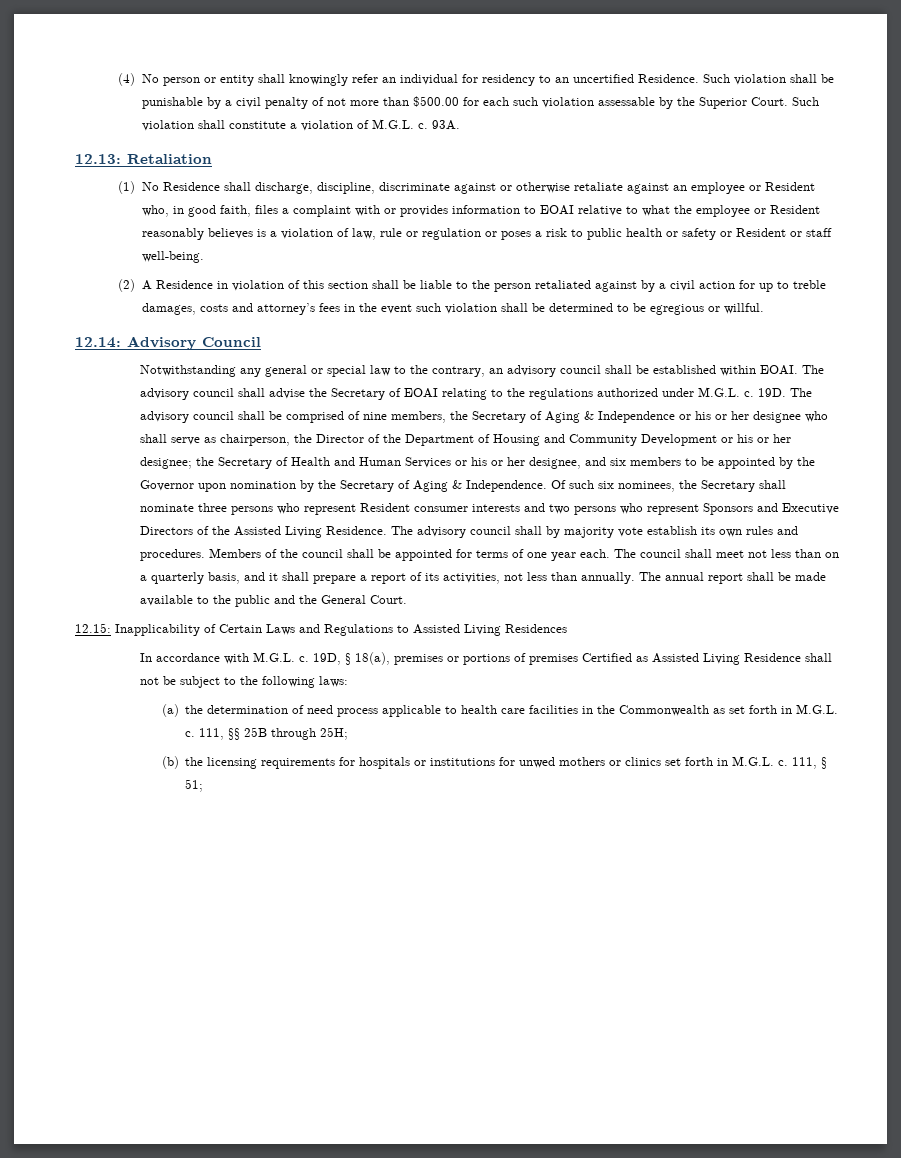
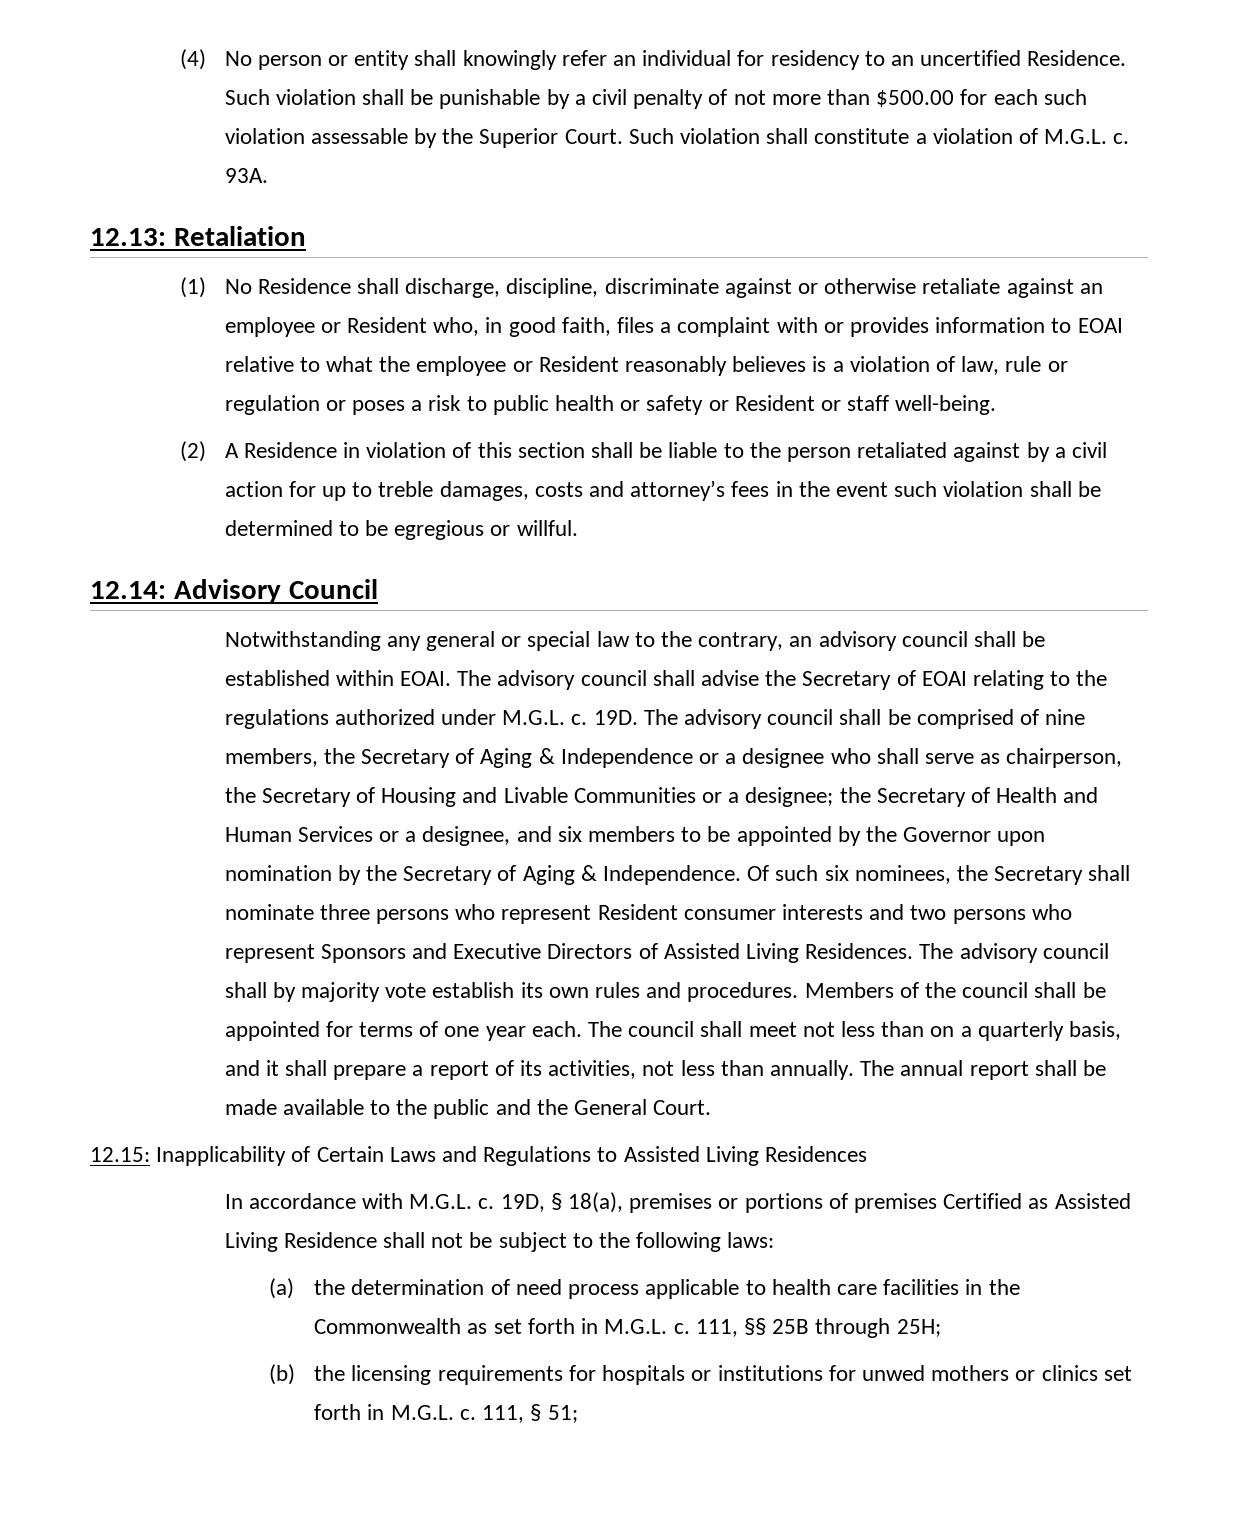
- The advisory council shall be comprised of nine members, the Secretary of Aging & Independence or his or her designee who shall serve as chairperson, the Director of the Department of Housing and Community Development or his or her designee; the Secretary of Health and Human Services or his or her designee, and six members to be appointed by the Governor upon nomination by the Secretary of Aging & Independence.
+ The advisory council shall be comprised of nine members, the Secretary of Aging & Independence or a designee who shall serve as chairperson, the Secretary of Housing and Livable Communities or a designee; the Secretary of Health and Human Services or a designee, and six members to be appointed by the Governor upon nomination by the Secretary of Aging & Independence.
- Of such six nominees, the Secretary shall nominate three persons who represent Resident consumer interests and two persons who represent Sponsors and Executive Directors of the Assisted Living Residence.
+ Of such six nominees, the Secretary shall nominate three persons who represent Resident consumer interests and two persons who represent Sponsors and Executive Directors of Assisted Living Residences.

